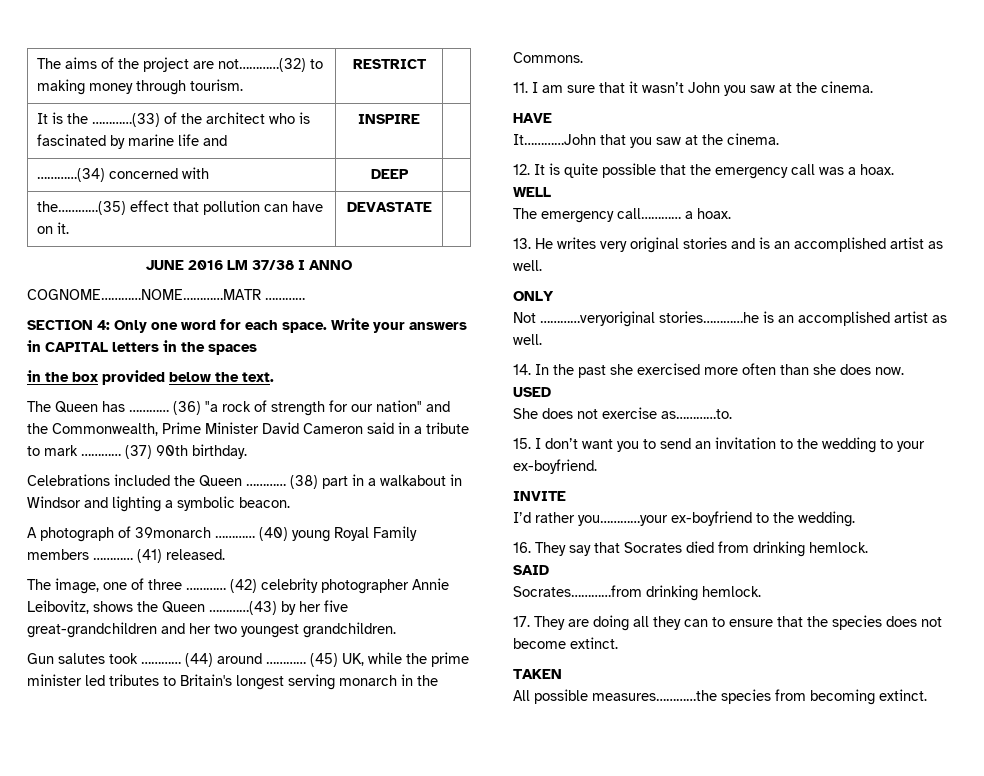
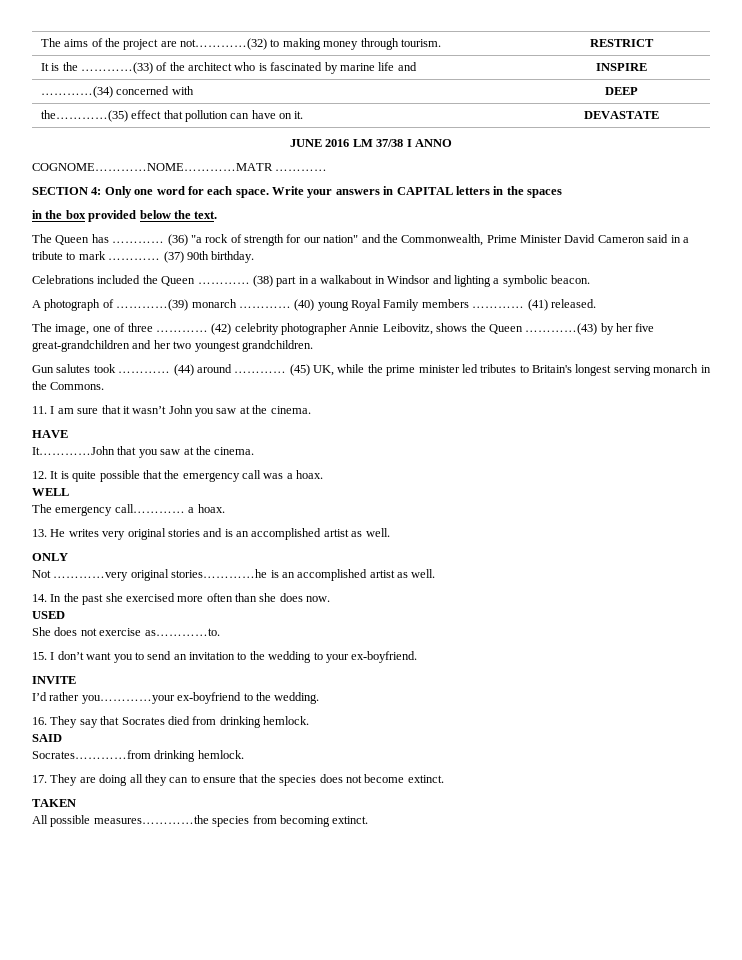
- A photograph of 39monarch …………
+ A photograph of …………(39) monarch …………
- Not …………veryoriginal stories…………he is an accomplished artist as well.
+ Not …………very original stories…………he is an accomplished artist as well.

